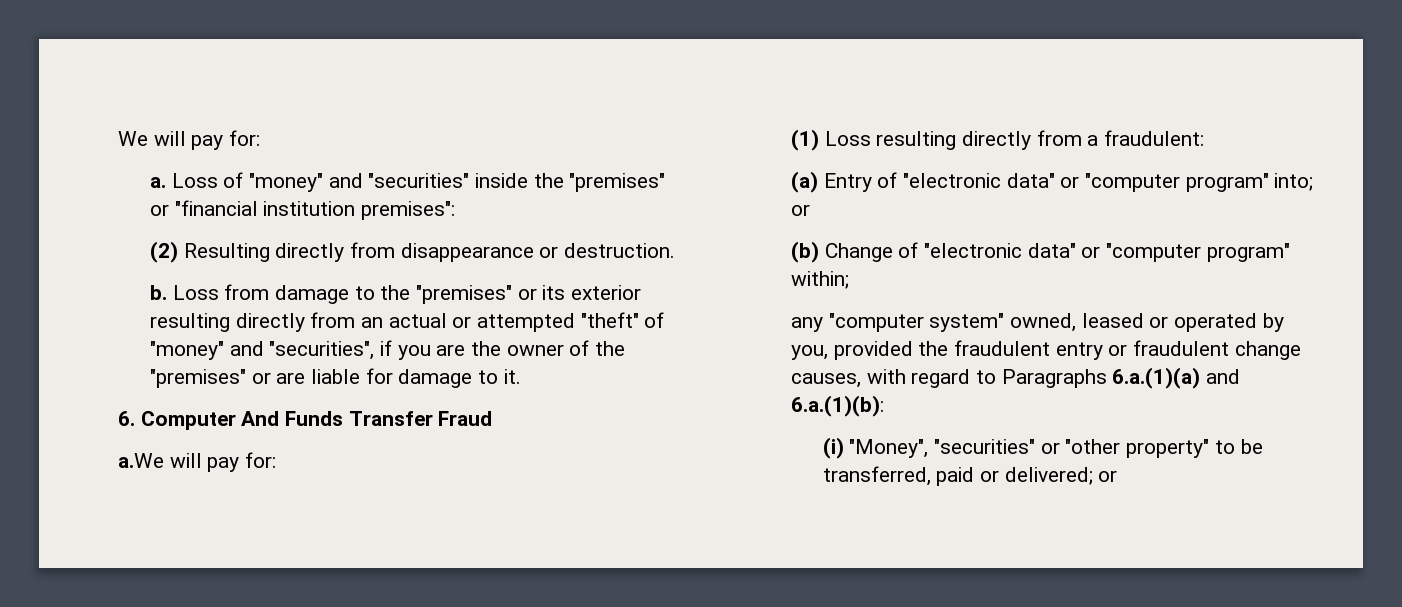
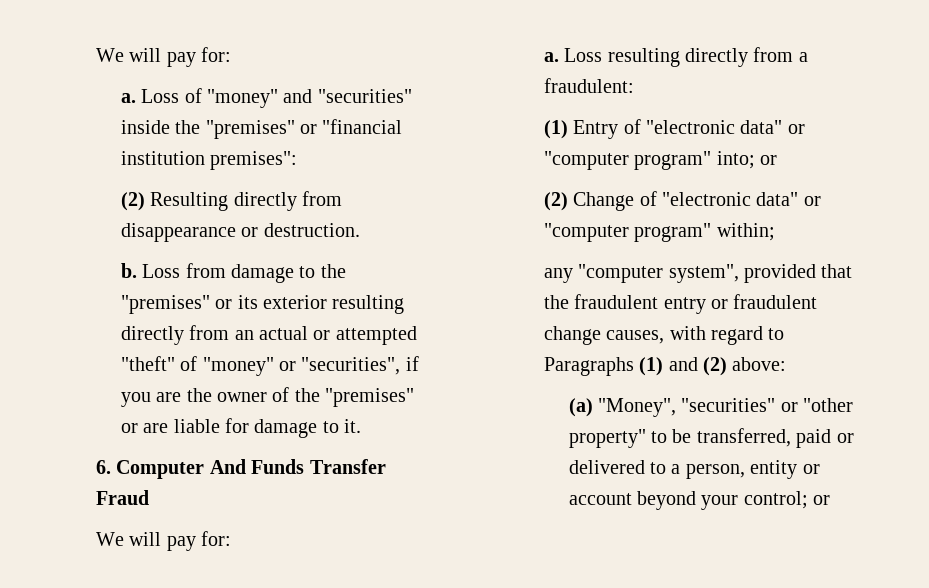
- Loss from damage to the "premises" or its exterior resulting directly from an actual or attempted "theft" of "money" and "securities", if you are the owner of the "premises" or are liable for damage to it.
+ Loss from damage to the "premises" or its exterior resulting directly from an actual or attempted "theft" of "money" or "securities", if you are the owner of the "premises" or are liable for damage to it.
  6. Computer And Funds Transfer Fraud
- a.We will pay for:
- (1) Loss resulting directly from a fraudulent:
+ We will pay for:
+ a. Loss resulting directly from a fraudulent:
- (a) Entry of "electronic data" or "computer program" into; or
+ (1) Entry of "electronic data" or "computer program" into; or
- (b) Change of "electronic data" or "computer program" within;
+ (2) Change of "electronic data" or "computer program" within;
- any "computer system" owned, leased or operated by you, provided the fraudulent entry or fraudulent change causes, with regard to Paragraphs 6.a.(1)(a) and 6.a.(1)(b):
- (i) "Money", "securities" or "other property" to be transferred, paid or delivered; or
+ any "computer system", provided that the fraudulent entry or fraudulent change causes, with regard to Paragraphs (1) and (2) above:
+ (a) "Money", "securities" or "other property" to be transferred, paid or delivered to a person, entity or account beyond your control; or

